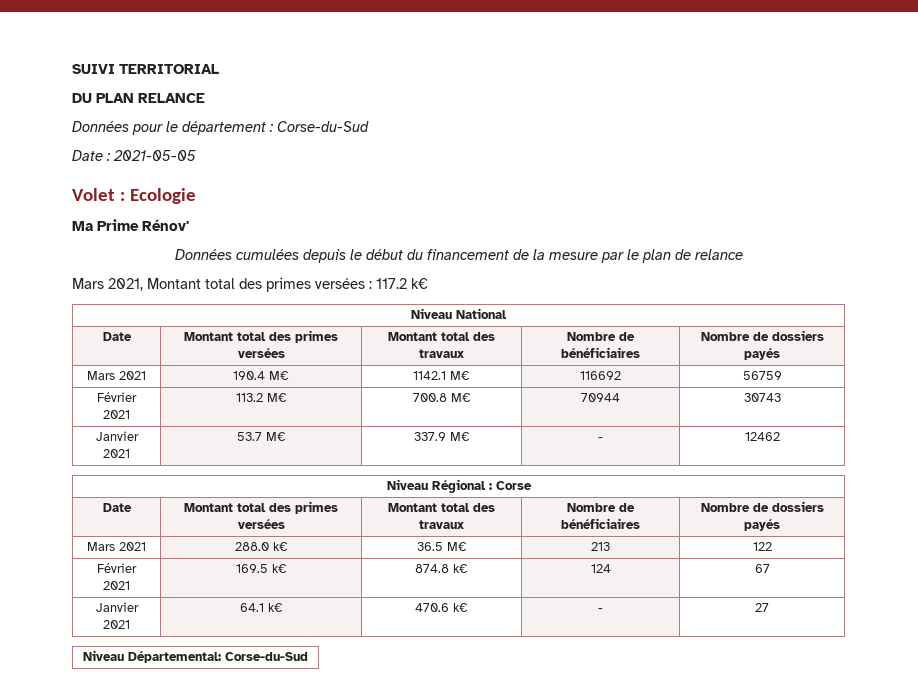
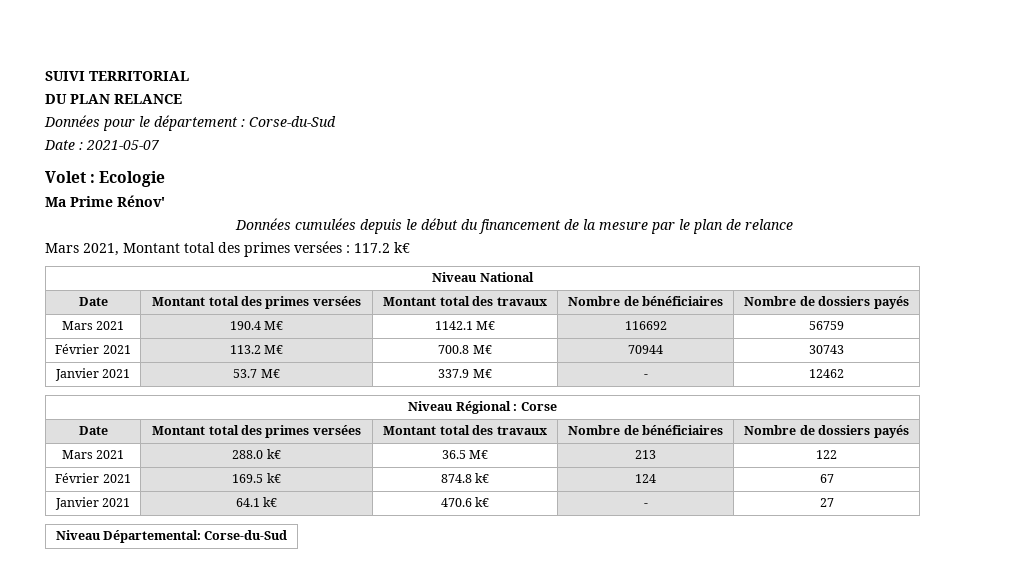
- Date : 2021-05-05
+ Date : 2021-05-07

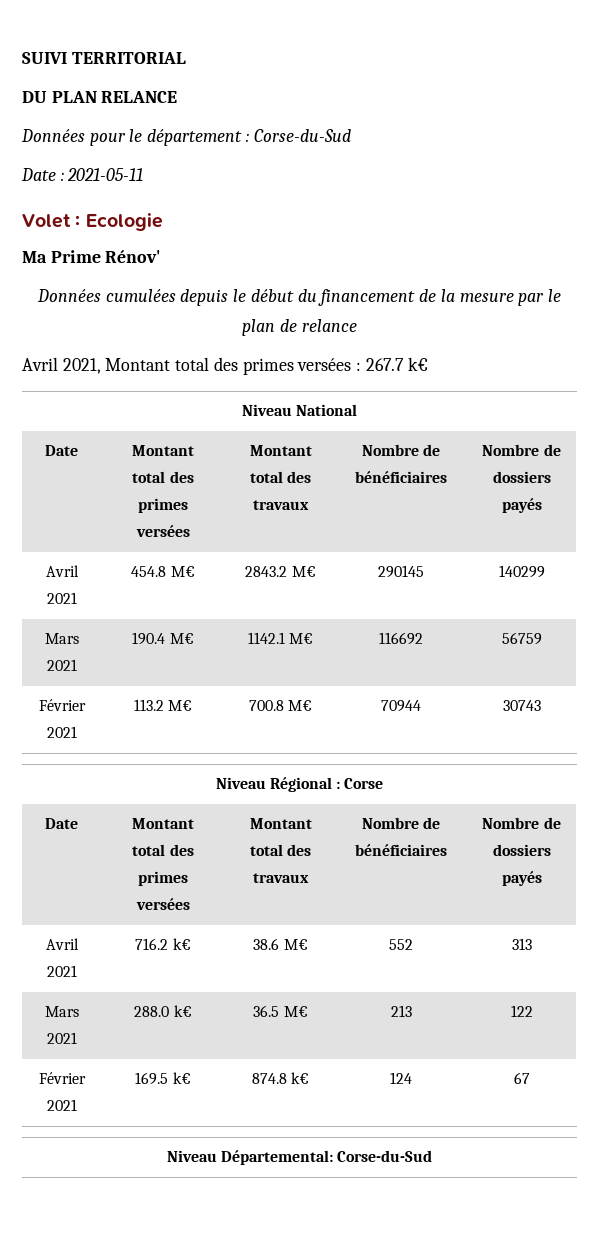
- Date : 2021-05-07
+ Date : 2021-05-11
- Mars 2021, Montant total des primes versées : 117.2 k€
+ Avril 2021, Montant total des primes versées : 267.7 k€
+ Avril 2021 | 454.8 M€ | 2843.2 M€ | 290145 | 140299
- Janvier 2021 | 53.7 M€ | 337.9 M€ | - | 12462
+ Avril 2021 | 716.2 k€ | 38.6 M€ | 552 | 313
- Janvier 2021 | 64.1 k€ | 470.6 k€ | - | 27

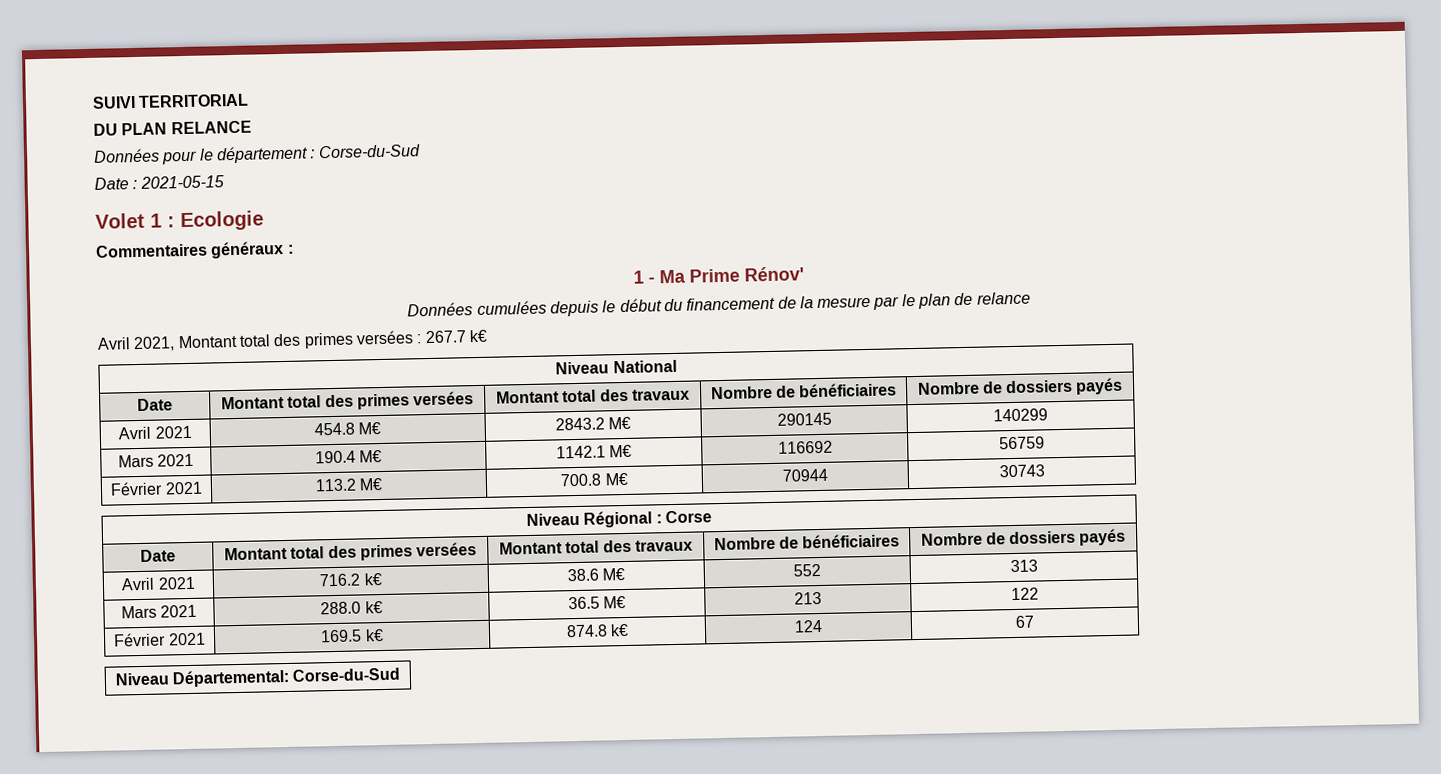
- Date : 2021-05-11
+ Date : 2021-05-15
- Volet : Ecologie
+ Volet 1 : Ecologie
- Ma Prime Rénov'
+ Commentaires généraux :
+ 1 - Ma Prime Rénov'

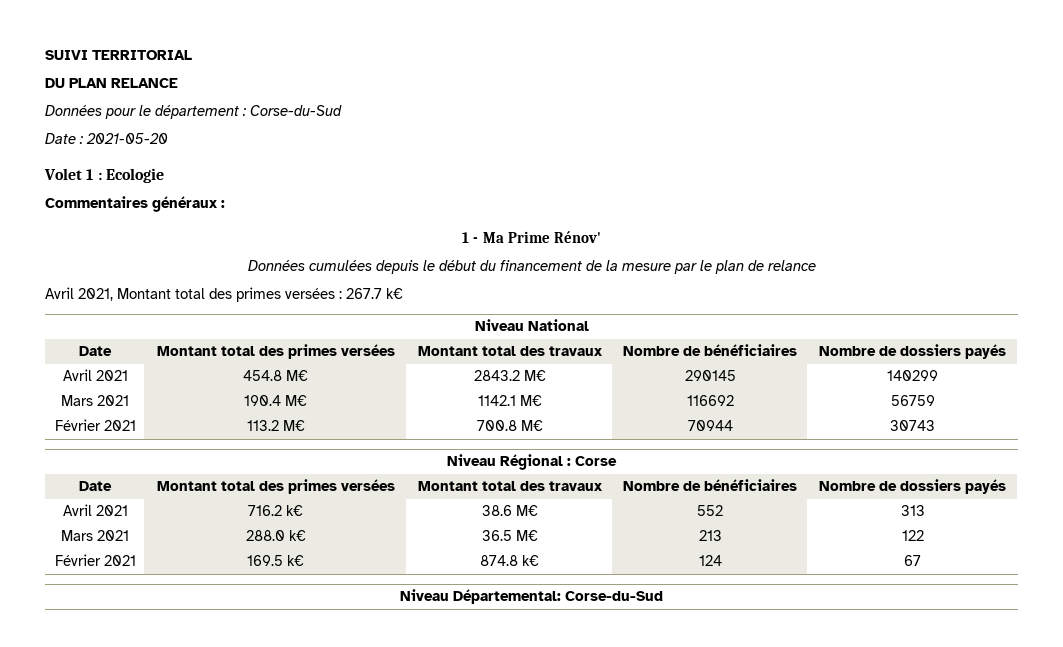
- Date : 2021-05-15
+ Date : 2021-05-20

